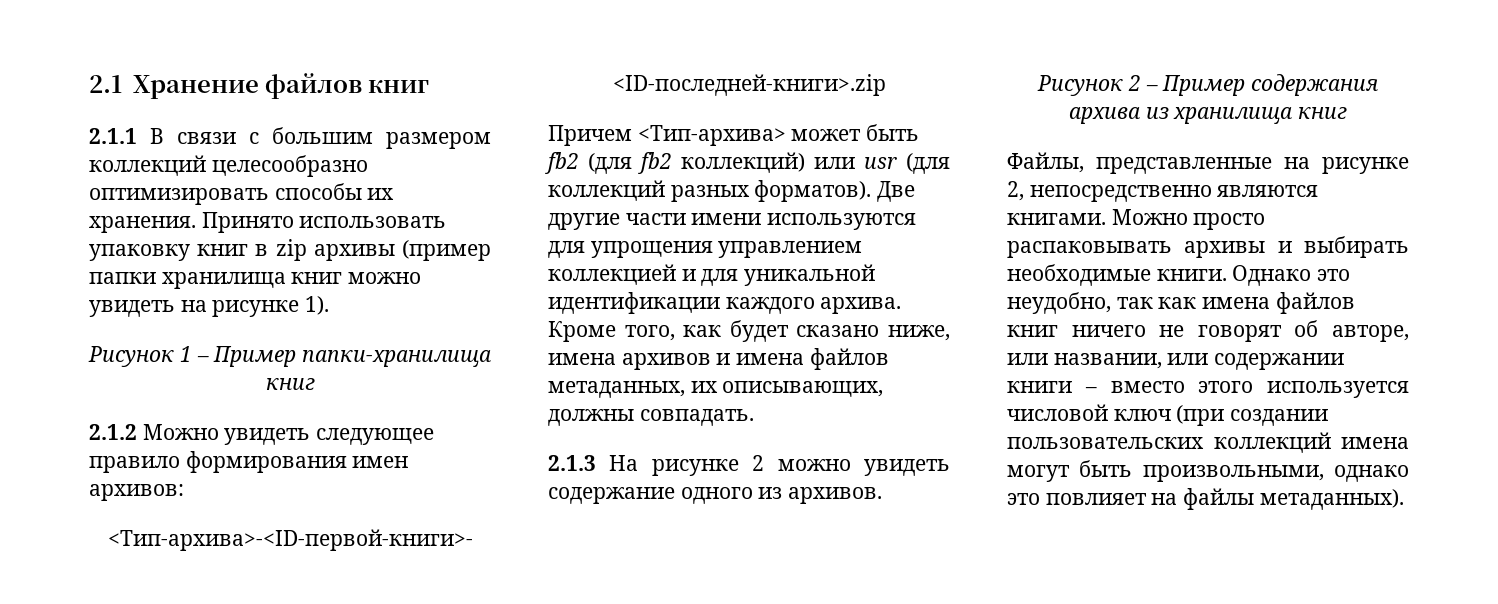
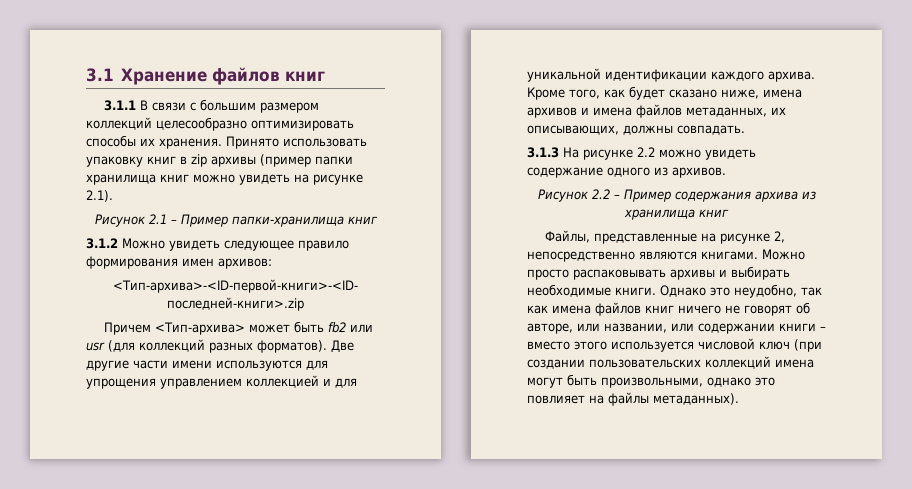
- 2.1 Хранение файлов книг
+ 3.1 Хранение файлов книг
- 2.1.1 В связи с большим размером коллекций целесообразно оптимизировать способы их хранения.
+ 3.1.1 В связи с большим размером коллекций целесообразно оптимизировать способы их хранения.
- Принято использовать упаковку книг в zip архивы (пример папки хранилища книг можно увидеть на рисунке 1).
- Рисунок 1 – Пример папки-хранилища книг
+ Принято использовать упаковку книг в zip архивы (пример папки хранилища книг можно увидеть на рисунке 2.1).
+ Рисунок 2.1 – Пример папки-хранилища книг
- 2.1.2 Можно увидеть следующее правило формирования имен архивов:
+ 3.1.2 Можно увидеть следующее правило формирования имен архивов:
- Причем <Тип-архива> может быть fb2 (для fb2 коллекций) или usr (для коллекций разных форматов).
+ Причем <Тип-архива> может быть fb2 или usr (для коллекций разных форматов).
- 2.1.3 На рисунке 2 можно увидеть содержание одного из архивов.
+ 3.1.3 На рисунке 2.2 можно увидеть содержание одного из архивов.
- Рисунок 2 – Пример содержания архива из хранилища книг
+ Рисунок 2.2 – Пример содержания архива из хранилища книг

